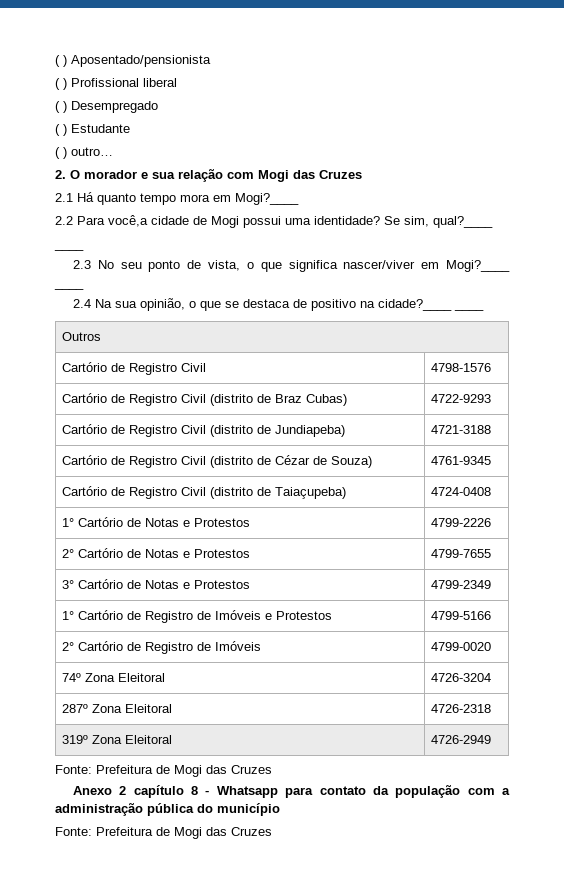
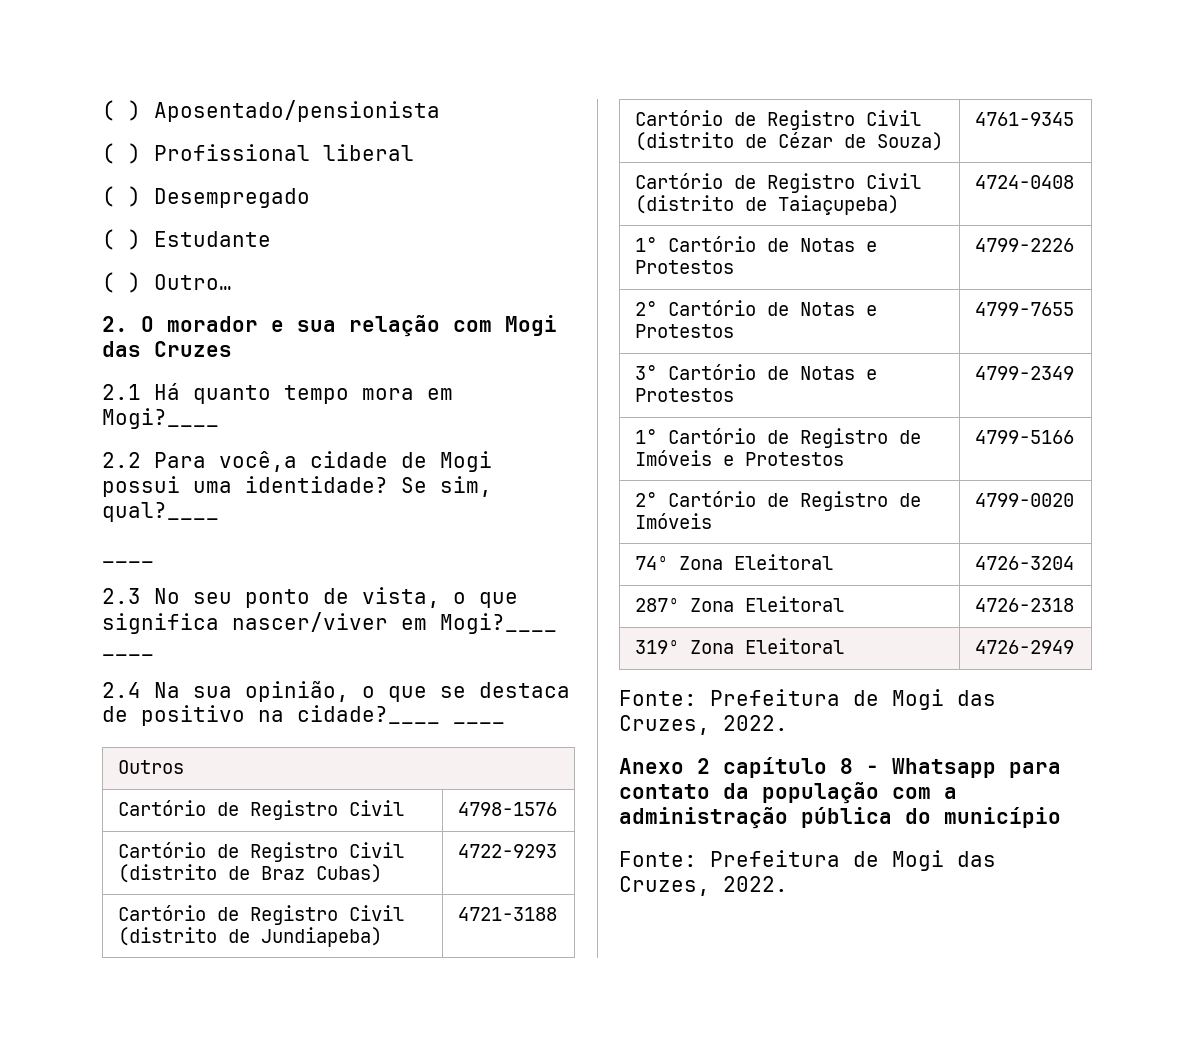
- ( ) outro…
+ ( ) Outro…
  319º Zona Eleitoral | 4726-2949
- Fonte: Prefeitura de Mogi das Cruzes
+ Fonte: Prefeitura de Mogi das Cruzes, 2022.
  Anexo 2 capítulo 8 - Whatsapp para contato da população com a administração pública do município
- Fonte: Prefeitura de Mogi das Cruzes
+ Fonte: Prefeitura de Mogi das Cruzes, 2022.

